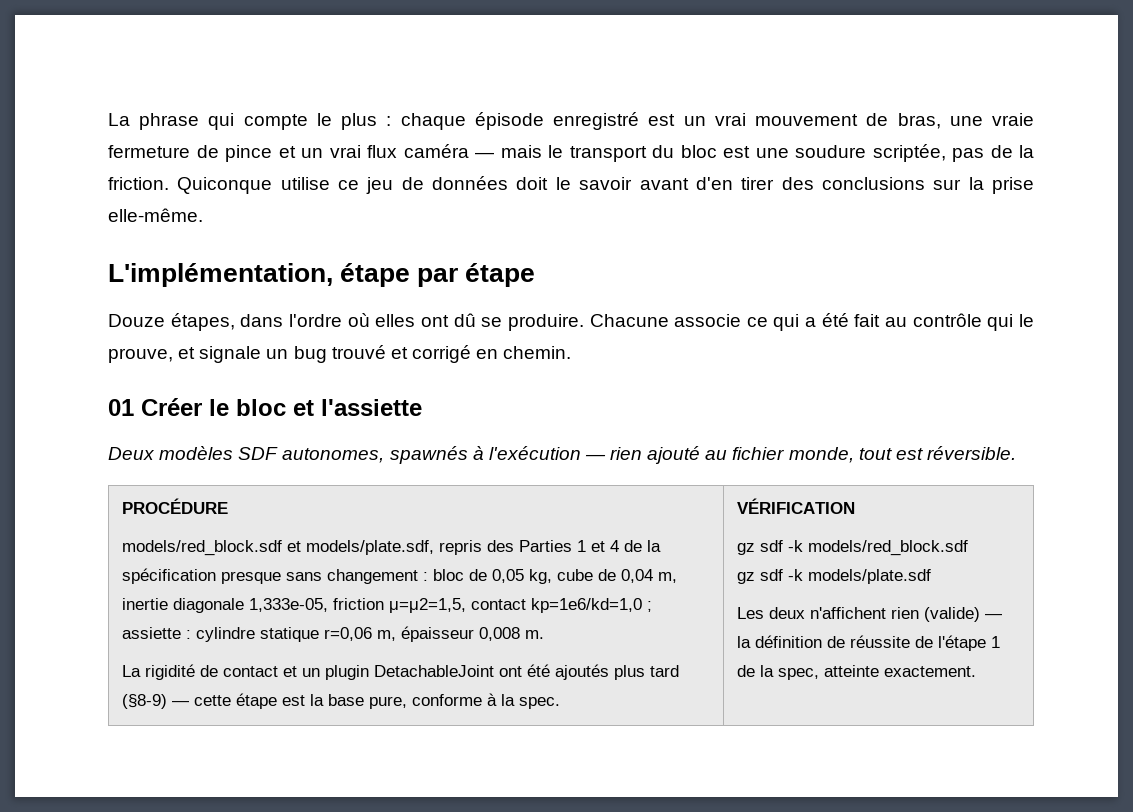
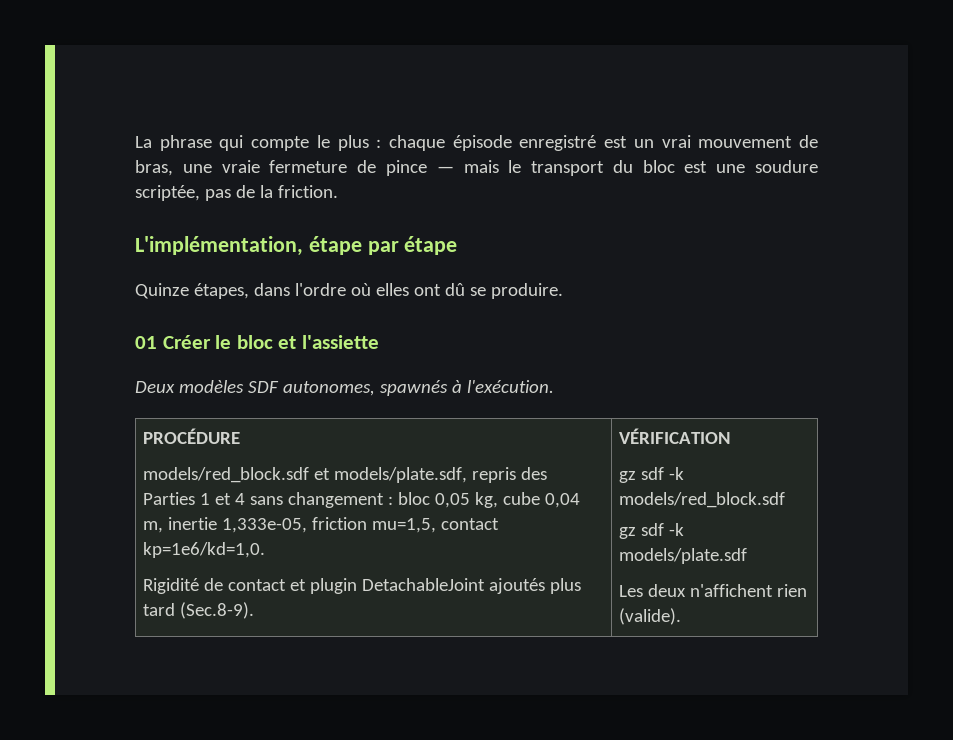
- La phrase qui compte le plus : chaque épisode enregistré est un vrai mouvement de bras, une vraie fermeture de pince et un vrai flux caméra — mais le transport du bloc est une soudure scriptée, pas de la friction. Quiconque utilise ce jeu de données doit le savoir avant d'en tirer des conclusions sur la prise elle-même.
+ La phrase qui compte le plus : chaque épisode enregistré est un vrai mouvement de bras, une vraie fermeture de pince — mais le transport du bloc est une soudure scriptée, pas de la friction.
- Douze étapes, dans l'ordre où elles ont dû se produire. Chacune associe ce qui a été fait au contrôle qui le prouve, et signale un bug trouvé et corrigé en chemin.
+ Quinze étapes, dans l'ordre où elles ont dû se produire.
- Deux modèles SDF autonomes, spawnés à l'exécution — rien ajouté au fichier monde, tout est réversible.
+ Deux modèles SDF autonomes, spawnés à l'exécution.
- models/red_block.sdf et models/plate.sdf, repris des Parties 1 et 4 de la spécification presque sans changement : bloc de 0,05 kg, cube de 0,04 m, inertie diagonale 1,333e-05, friction μ=μ2=1,5, contact kp=1e6/kd=1,0 ; assiette : cylindre statique r=0,06 m, épaisseur 0,008 m.
- La rigidité de contact et un plugin DetachableJoint ont été ajoutés plus tard (§8-9) — cette étape est la base pure, conforme à la spec.
+ models/red_block.sdf et models/plate.sdf, repris des Parties 1 et 4 sans changement : bloc 0,05 kg, cube 0,04 m, inertie 1,333e-05, friction mu=1,5, contact kp=1e6/kd=1,0.
+ Rigidité de contact et plugin DetachableJoint ajoutés plus tard (Sec.8-9).
- Les deux n'affichent rien (valide) — la définition de réussite de l'étape 1 de la spec, atteinte exactement.
+ Les deux n'affichent rien (valide).

